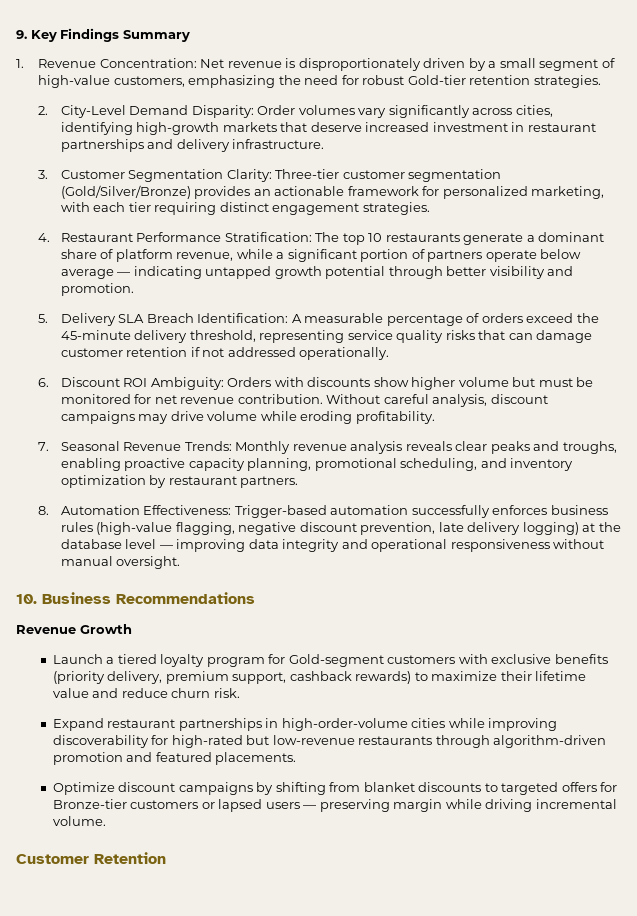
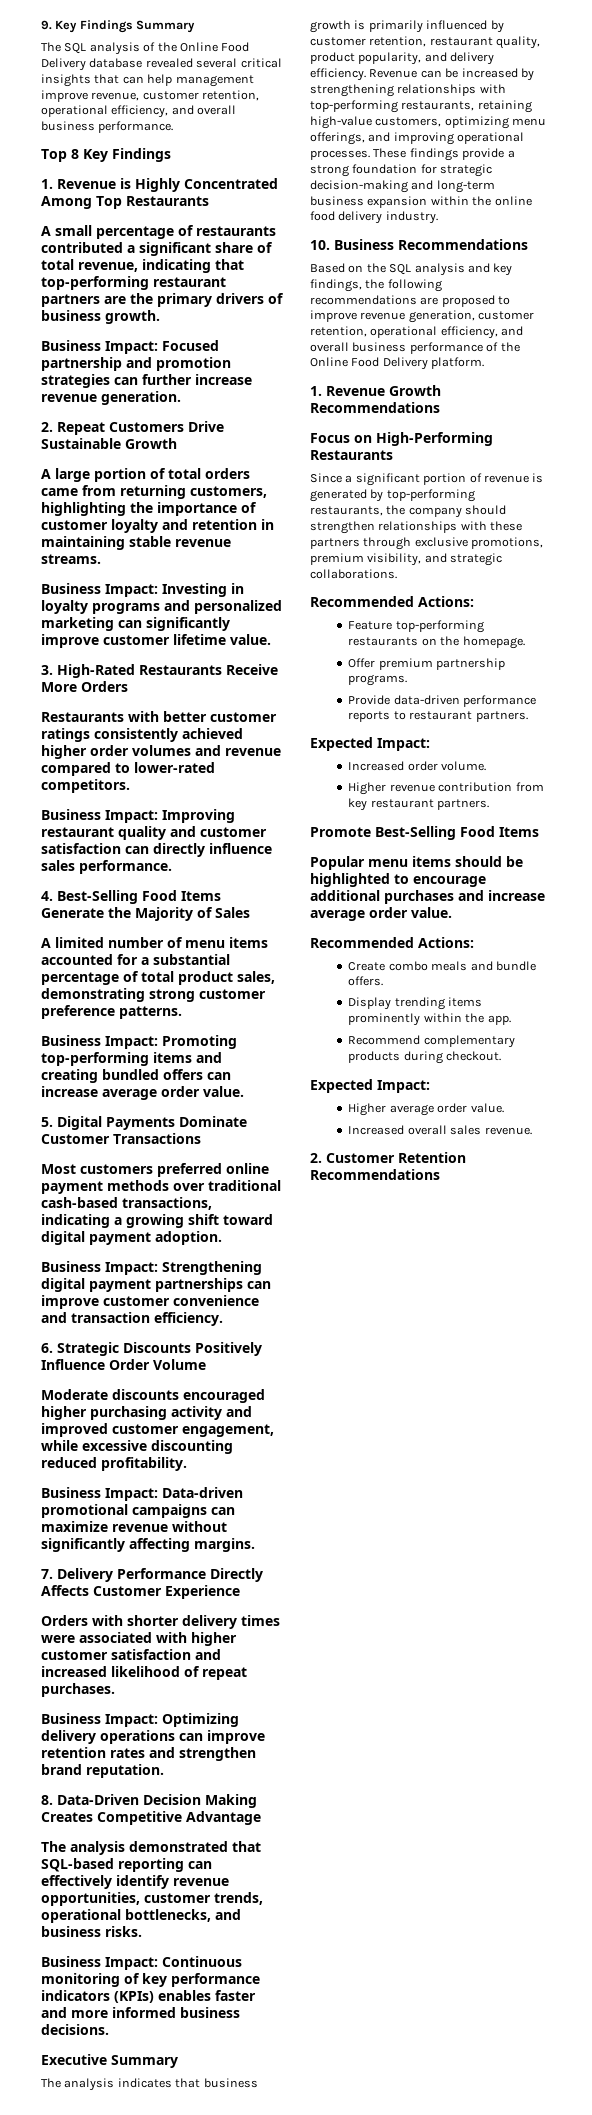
- 1. Revenue Concentration: Net revenue is disproportionately driven by a small segment of high-value customers, emphasizing the need for robust Gold-tier retention strategies.
- 2. City-Level Demand Disparity: Order volumes vary significantly across cities, identifying high-growth markets that deserve increased investment in restaurant partnerships and delivery infrastructure.
- 3. Customer Segmentation Clarity: Three-tier customer segmentation (Gold/Silver/Bronze) provides an actionable framework for personalized marketing, with each tier requiring distinct engagement strategies.
- 4. Restaurant Performance Stratification: The top 10 restaurants generate a dominant share of platform revenue, while a significant portion of partners operate below average — indicating untapped growth potential through better visibility and promotion.
- 5. Delivery SLA Breach Identification: A measurable percentage of orders exceed the 45-minute delivery threshold, representing service quality risks that can damage customer retention if not addressed operationally.
- 6. Discount ROI Ambiguity: Orders with discounts show higher volume but must be monitored for net revenue contribution. Without careful analysis, discount campaigns may drive volume while eroding profitability.
- 7. Seasonal Revenue Trends: Monthly revenue analysis reveals clear peaks and troughs, enabling proactive capacity planning, promotional scheduling, and inventory optimization by restaurant partners.
- 8. Automation Effectiveness: Trigger-based automation successfully enforces business rules (high-value flagging, negative discount prevention, late delivery logging) at the database level — improving data integrity and operational responsiveness without manual oversight.
+ The SQL analysis of the Online Food Delivery database revealed several critical insights that can help management improve revenue, customer retention, operational efficiency, and overall business performance.
+ Top 8 Key Findings
+ 1. Revenue is Highly Concentrated Among Top Restaurants
+ A small percentage of restaurants contributed a significant share of total revenue, indicating that top-performing restaurant partners are the primary drivers of business growth.
+ Business Impact: Focused partnership and promotion strategies can further increase revenue generation.
+ 2. Repeat Customers Drive Sustainable Growth
+ A large portion of total orders came from returning customers, highlighting the importance of customer loyalty and retention in maintaining stable revenue streams.
+ Business Impact: Investing in loyalty programs and personalized marketing can significantly improve customer lifetime value.
+ 3. High-Rated Restaurants Receive More Orders
+ Restaurants with better customer ratings consistently achieved higher order volumes and revenue compared to lower-rated competitors.
+ Business Impact: Improving restaurant quality and customer satisfaction can directly influence sales performance.
+ 4. Best-Selling Food Items Generate the Majority of Sales
+ A limited number of menu items accounted for a substantial percentage of total product sales, demonstrating strong customer preference patterns.
+ Business Impact: Promoting top-performing items and creating bundled offers can increase average order value.
+ 5. Digital Payments Dominate Customer Transactions
+ Most customers preferred online payment methods over traditional cash-based transactions, indicating a growing shift toward digital payment adoption.
+ Business Impact: Strengthening digital payment partnerships can improve customer convenience and transaction efficiency.
+ 6. Strategic Discounts Positively Influence Order Volume
+ Moderate discounts encouraged higher purchasing activity and improved customer engagement, while excessive discounting reduced profitability.
+ Business Impact: Data-driven promotional campaigns can maximize revenue without significantly affecting margins.
+ 7. Delivery Performance Directly Affects Customer Experience
+ Orders with shorter delivery times were associated with higher customer satisfaction and increased likelihood of repeat purchases.
+ Business Impact: Optimizing delivery operations can improve retention rates and strengthen brand reputation.
+ 8. Data-Driven Decision Making Creates Competitive Advantage
+ The analysis demonstrated that SQL-based reporting can effectively identify revenue opportunities, customer trends, operational bottlenecks, and business risks.
+ Business Impact: Continuous monitoring of key performance indicators (KPIs) enables faster and more informed business decisions.
+ Executive Summary
+ The analysis indicates that business growth is primarily influenced by customer retention, restaurant quality, product popularity, and delivery efficiency. Revenue can be increased by strengthening relationships with top-performing restaurants, retaining high-value customers, optimizing menu offerings, and improving operational processes. These findings provide a strong foundation for strategic decision-making and long-term business expansion within the online food delivery industry.
  10. Business Recommendations
- Revenue Growth
- Launch a tiered loyalty program for Gold-segment customers with exclusive benefits (priority delivery, premium support, cashback rewards) to maximize their lifetime value and reduce churn risk.
- Expand restaurant partnerships in high-order-volume cities while improving discoverability for high-rated but low-revenue restaurants through algorithm-driven promotion and featured placements.
- Optimize discount campaigns by shifting from blanket discounts to targeted offers for Bronze-tier customers or lapsed users — preserving margin while driving incremental volume.
- Customer Retention
+ Based on the SQL analysis and key findings, the following recommendations are proposed to improve revenue generation, customer retention, operational efficiency, and overall business performance of the Online Food Delivery platform.
+ 1. Revenue Growth Recommendations
+ Focus on High-Performing Restaurants
+ Since a significant portion of revenue is generated by top-performing restaurants, the company should strengthen relationships with these partners through exclusive promotions, premium visibility, and strategic collaborations.
+ Recommended Actions:
+ Feature top-performing restaurants on the homepage.
+ Offer premium partnership programs.
+ Provide data-driven performance reports to restaurant partners.
+ Expected Impact:
+ Increased order volume.
+ Higher revenue contribution from key restaurant partners.
+ Promote Best-Selling Food Items
+ Popular menu items should be highlighted to encourage additional purchases and increase average order value.
+ Recommended Actions:
+ Create combo meals and bundle offers.
+ Display trending items prominently within the app.
+ Recommend complementary products during checkout.
+ Expected Impact:
+ Higher average order value.
+ Increased overall sales revenue.
+ 2. Customer Retention Recommendations

